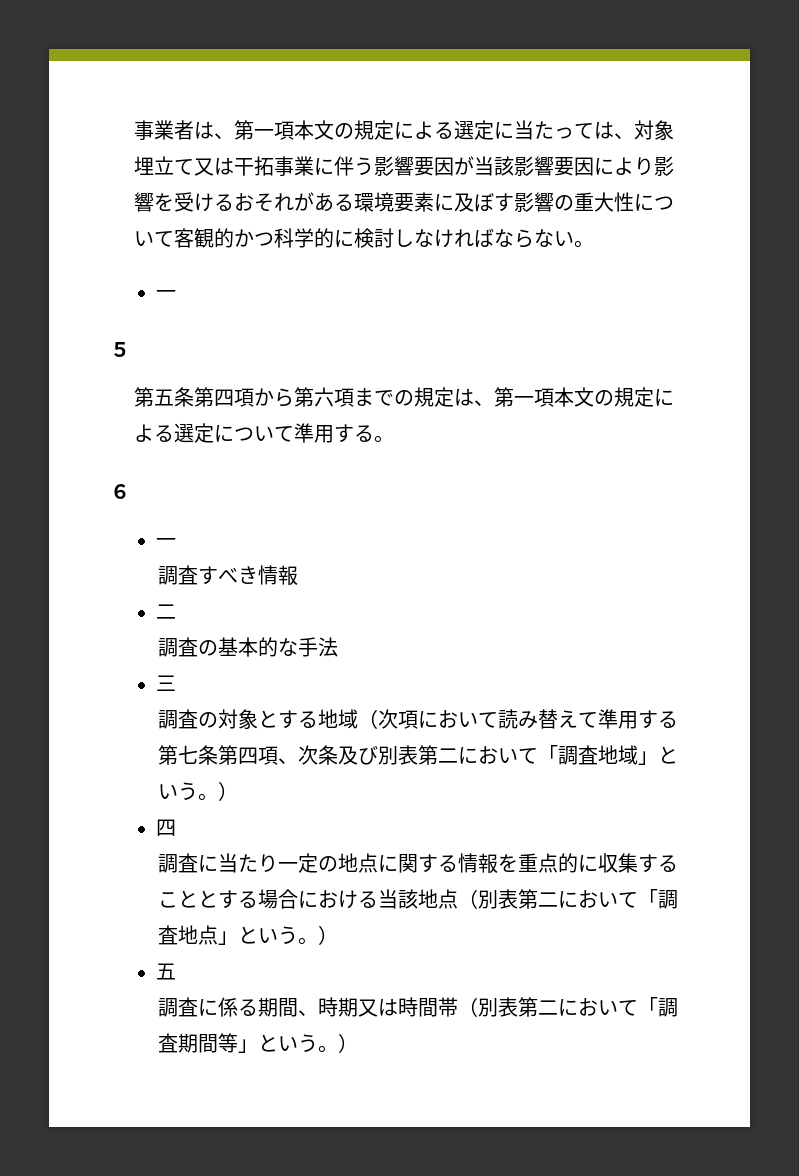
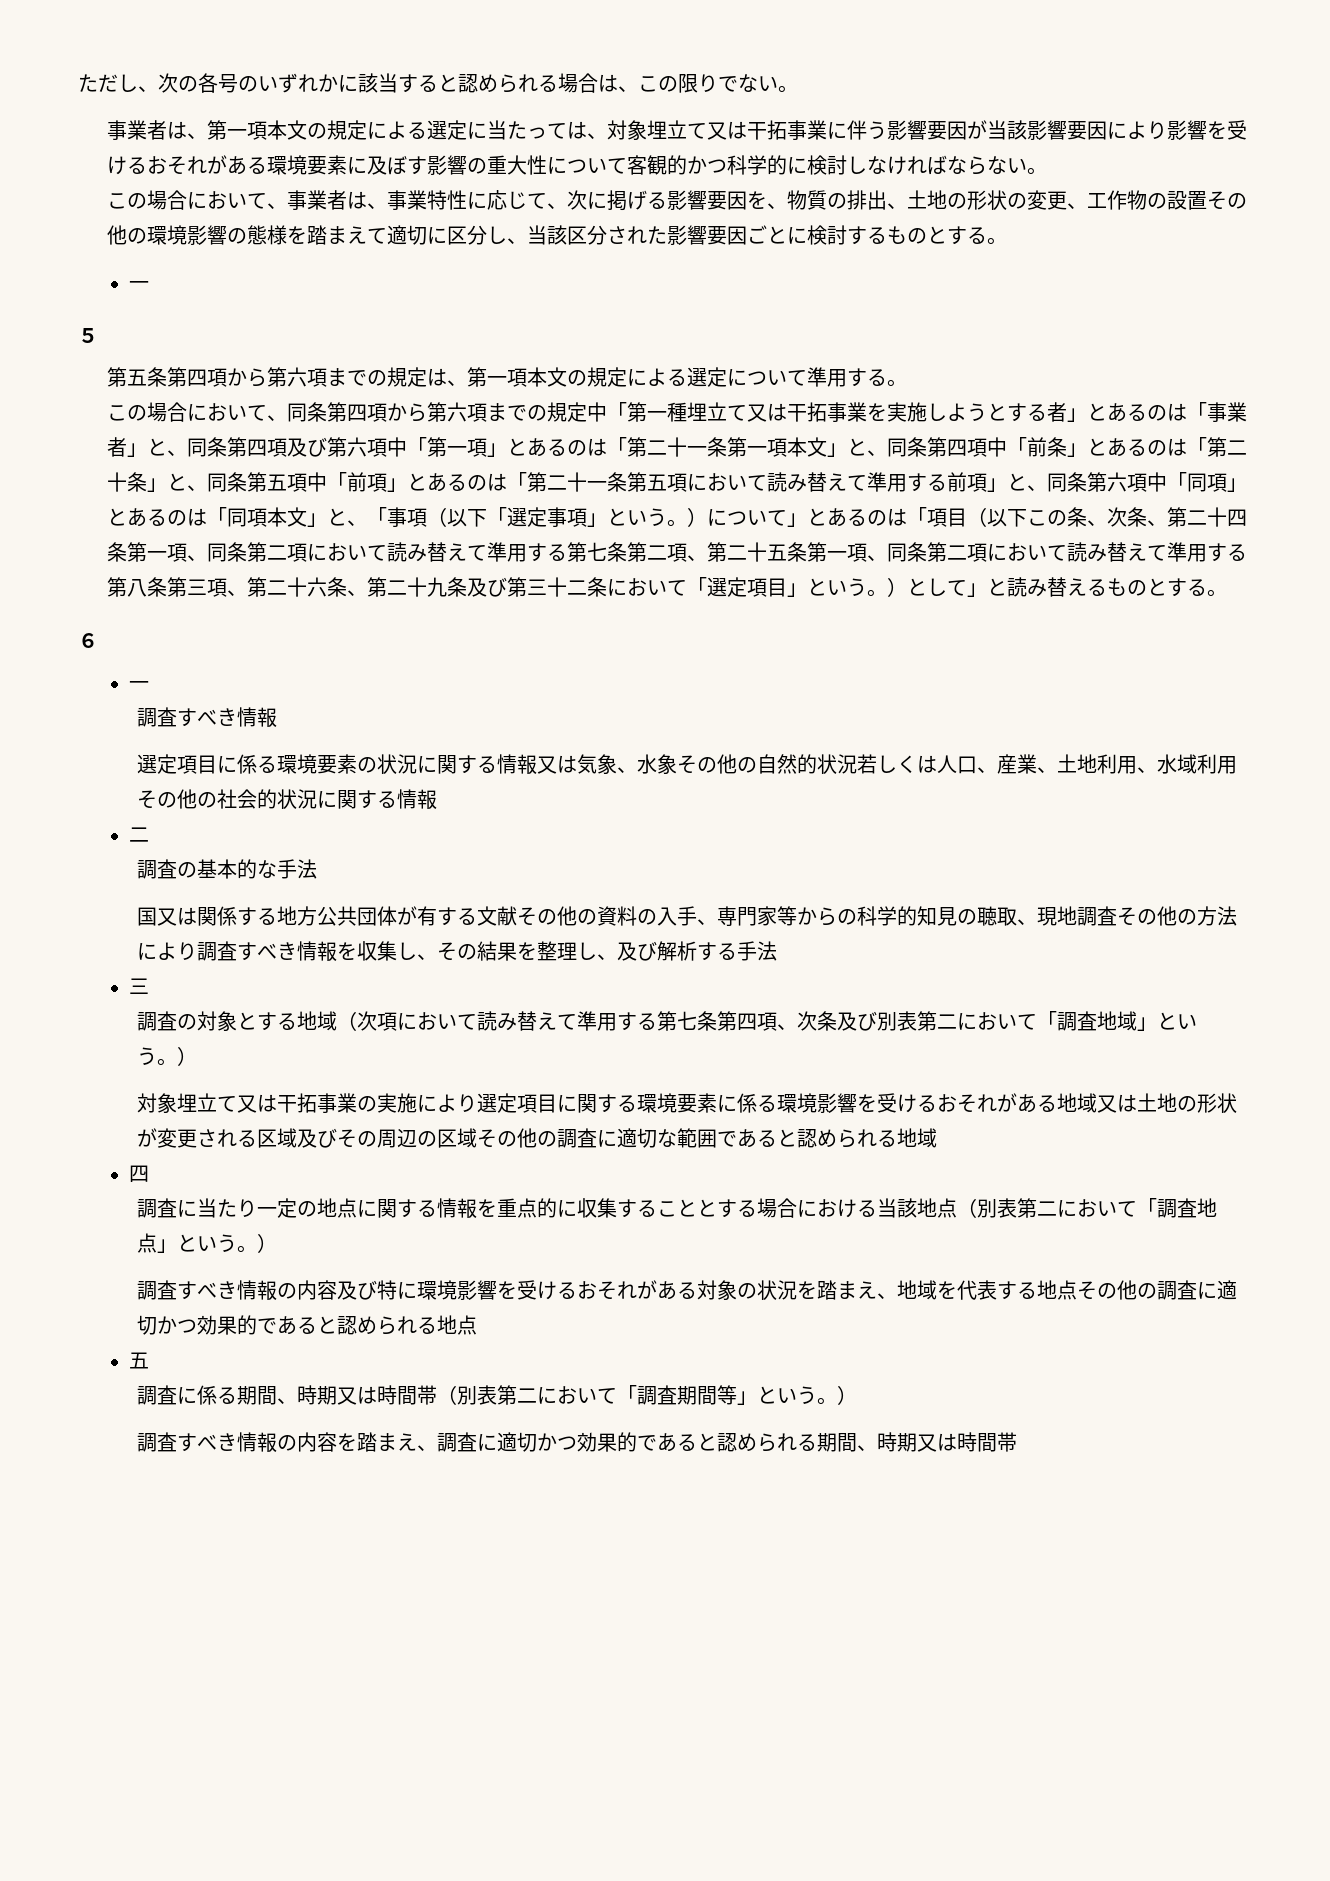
+ ただし、次の各号のいずれかに該当すると認められる場合は、この限りでない。
+ この場合において、事業者は、事業特性に応じて、次に掲げる影響要因を、物質の排出、土地の形状の変更、工作物の設置その他の環境影響の態様を踏まえて適切に区分し、当該区分された影響要因ごとに検討するものとする。
+ この場合において、同条第四項から第六項までの規定中「第一種埋立て又は干拓事業を実施しようとする者」とあるのは「事業者」と、同条第四項及び第六項中「第一項」とあるのは「第二十一条第一項本文」と、同条第四項中「前条」とあるのは「第二十条」と、同条第五項中「前項」とあるのは「第二十一条第五項において読み替えて準用する前項」と、同条第六項中「同項」とあるのは「同項本文」と、「事項（以下「選定事項」という。）について」とあるのは「項目（以下この条、次条、第二十四条第一項、同条第二項において読み替えて準用する第七条第二項、第二十五条第一項、同条第二項において読み替えて準用する第八条第三項、第二十六条、第二十九条及び第三十二条において「選定項目」という。）として」と読み替えるものとする。
+ 選定項目に係る環境要素の状況に関する情報又は気象、水象その他の自然的状況若しくは人口、産業、土地利用、水域利用その他の社会的状況に関する情報
+ 国又は関係する地方公共団体が有する文献その他の資料の入手、専門家等からの科学的知見の聴取、現地調査その他の方法により調査すべき情報を収集し、その結果を整理し、及び解析する手法
+ 対象埋立て又は干拓事業の実施により選定項目に関する環境要素に係る環境影響を受けるおそれがある地域又は土地の形状が変更される区域及びその周辺の区域その他の調査に適切な範囲であると認められる地域
+ 調査すべき情報の内容及び特に環境影響を受けるおそれがある対象の状況を踏まえ、地域を代表する地点その他の調査に適切かつ効果的であると認められる地点
+ 調査すべき情報の内容を踏まえ、調査に適切かつ効果的であると認められる期間、時期又は時間帯

